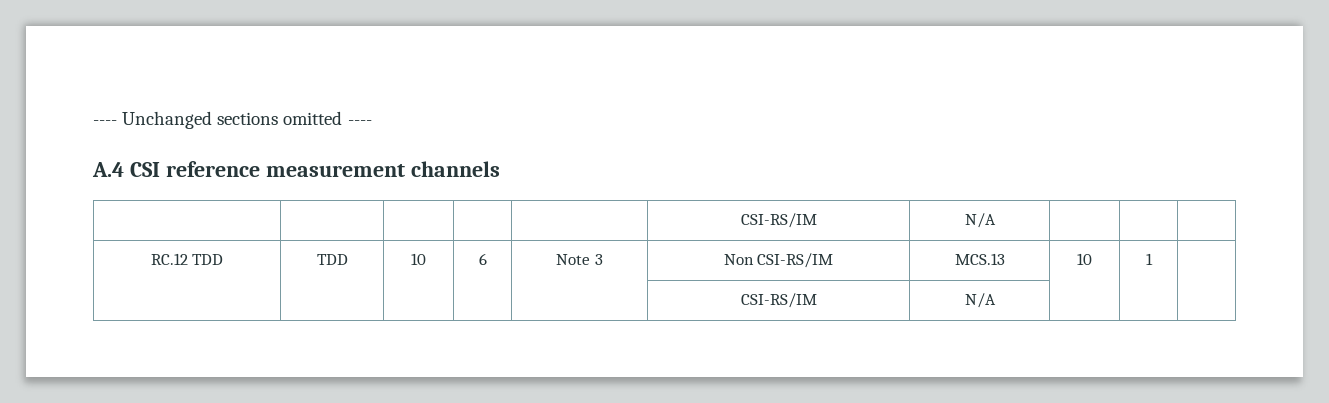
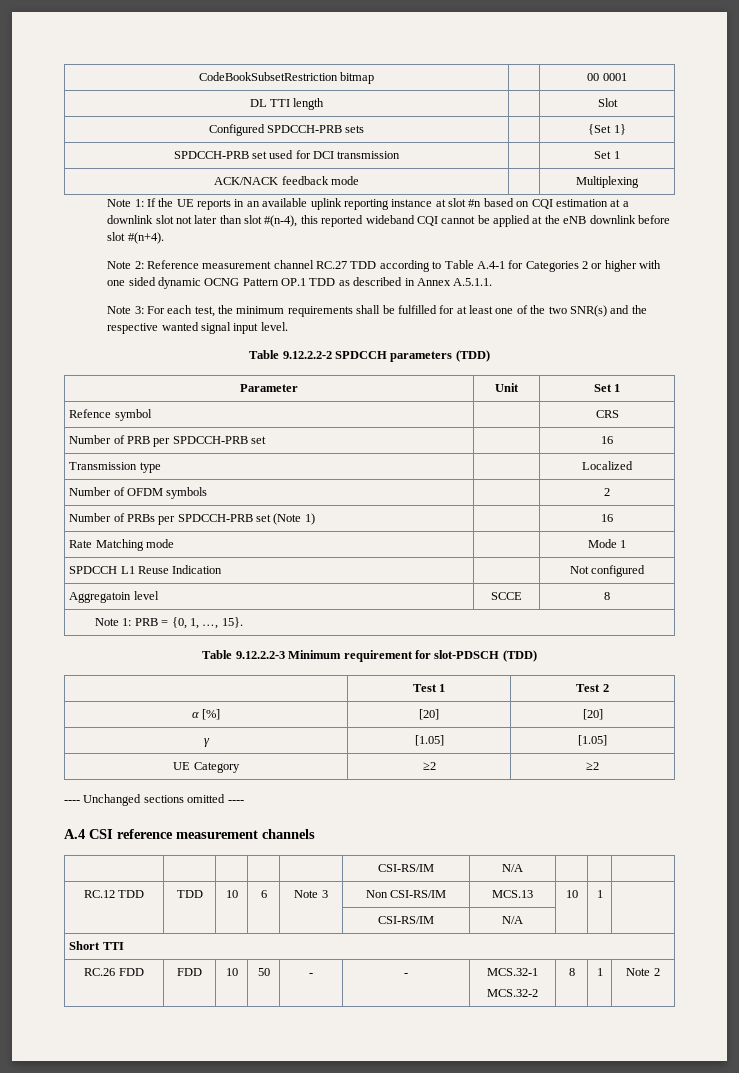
+ CodeBookSubsetRestriction bitmap | | 00 0001
+ DL TTI length | | Slot
+ Configured SPDCCH-PRB sets | | {Set 1}
+ SPDCCH-PRB set used for DCI transmission | | Set 1
+ ACK/NACK feedback mode | | Multiplexing
+ Note 1: If the UE reports in an available uplink reporting instance at slot #n based on CQI estimation at a downlink slot not later than slot #(n-4), this reported wideband CQI cannot be applied at the eNB downlink before slot #(n+4).
+ Note 2: Reference measurement channel RC.27 TDD according to Table A.4-1 for Categories 2 or higher with one sided dynamic OCNG Pattern OP.1 TDD as described in Annex A.5.1.1.
+ Note 3: For each test, the minimum requirements shall be fulfilled for at least one of the two SNR(s) and the respective wanted signal input level.
+ Table 9.12.2.2-2 SPDCCH parameters (TDD)
+ Parameter | Unit | Set 1
+ Refence symbol | | CRS
+ Number of PRB per SPDCCH-PRB set | | 16
+ Transmission type | | Localized
+ Number of OFDM symbols | | 2
+ Number of PRBs per SPDCCH-PRB set (Note 1) | | 16
+ Rate Matching mode | | Mode 1
+ SPDCCH L1 Reuse Indication | | Not configured
+ Aggregatoin level | SCCE | 8
+ Note 1: PRB = {0, 1, …, 15}.
+ Table 9.12.2.2-3 Minimum requirement for slot-PDSCH (TDD)
+ | Test 1 | Test 2
+ α [%] | [20] | [20]
+ γ | [1.05] | [1.05]
+ UE Category | ≥2 | ≥2
+ Short TTI
+ RC.26 FDD | FDD | 10 | 50 | - | - | MCS.32-1
+ MCS.32-2 | 8 | 1 | Note 2

